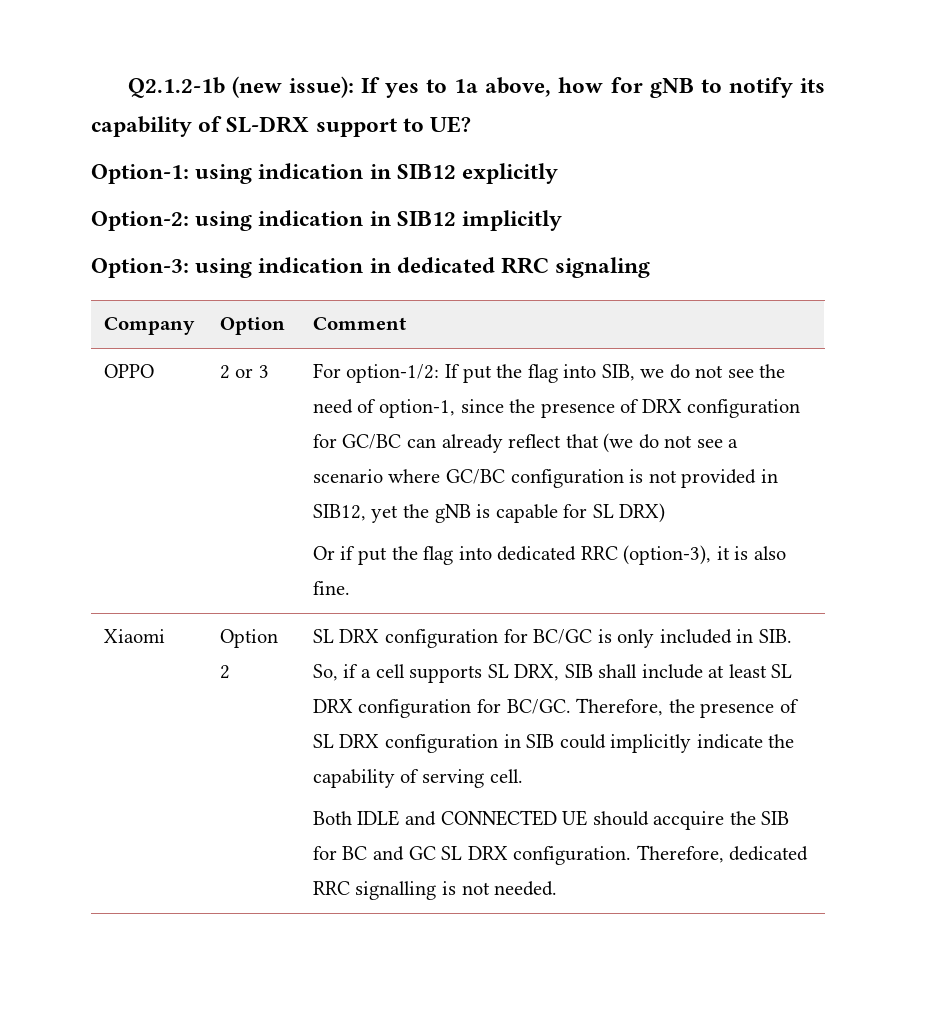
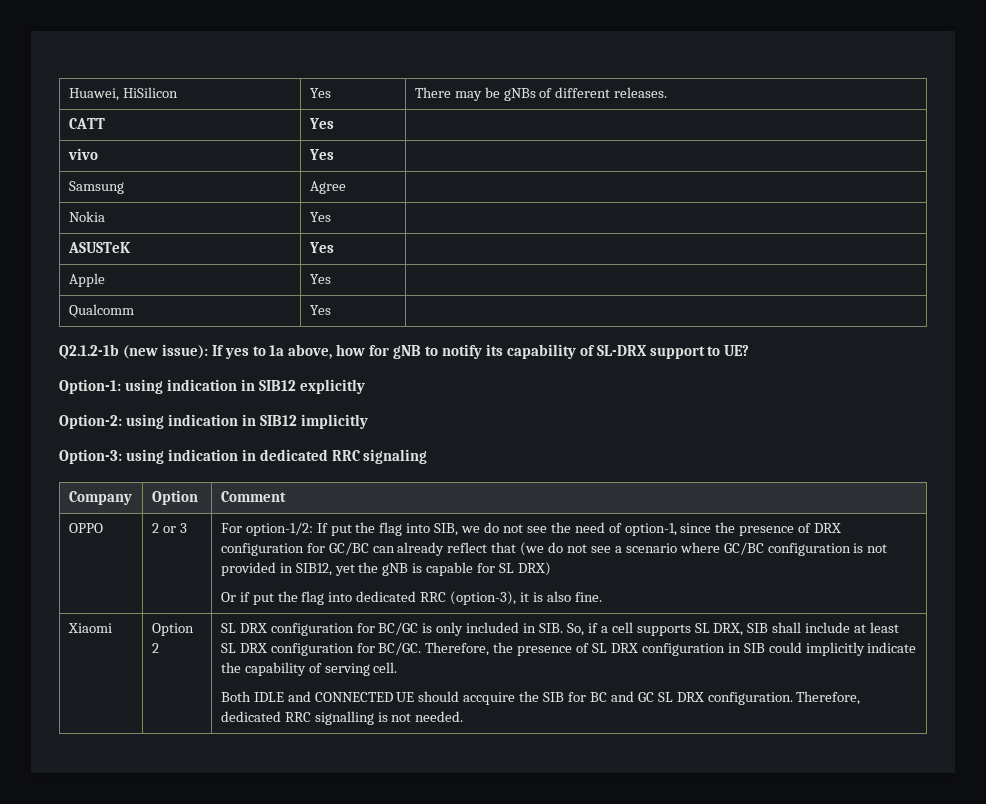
+ Huawei, HiSilicon | Yes | There may be gNBs of different releases.
+ CATT | Yes |
+ vivo | Yes |
+ Samsung | Agree |
+ Nokia | Yes |
+ ASUSTeK | Yes |
+ Apple | Yes |
+ Qualcomm | Yes |

